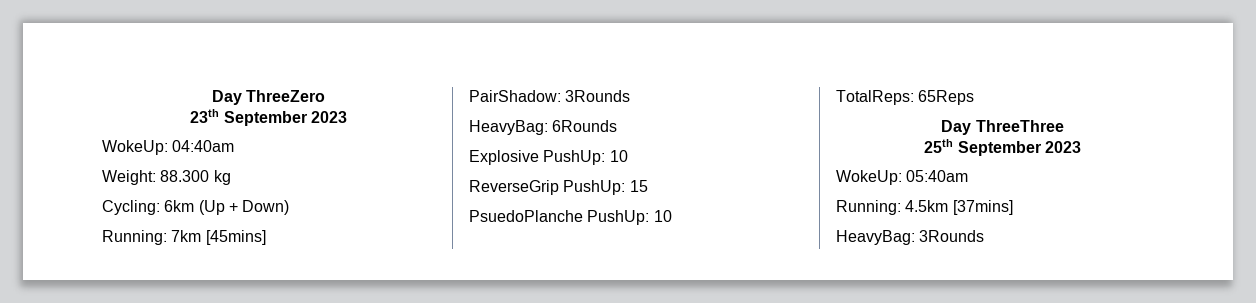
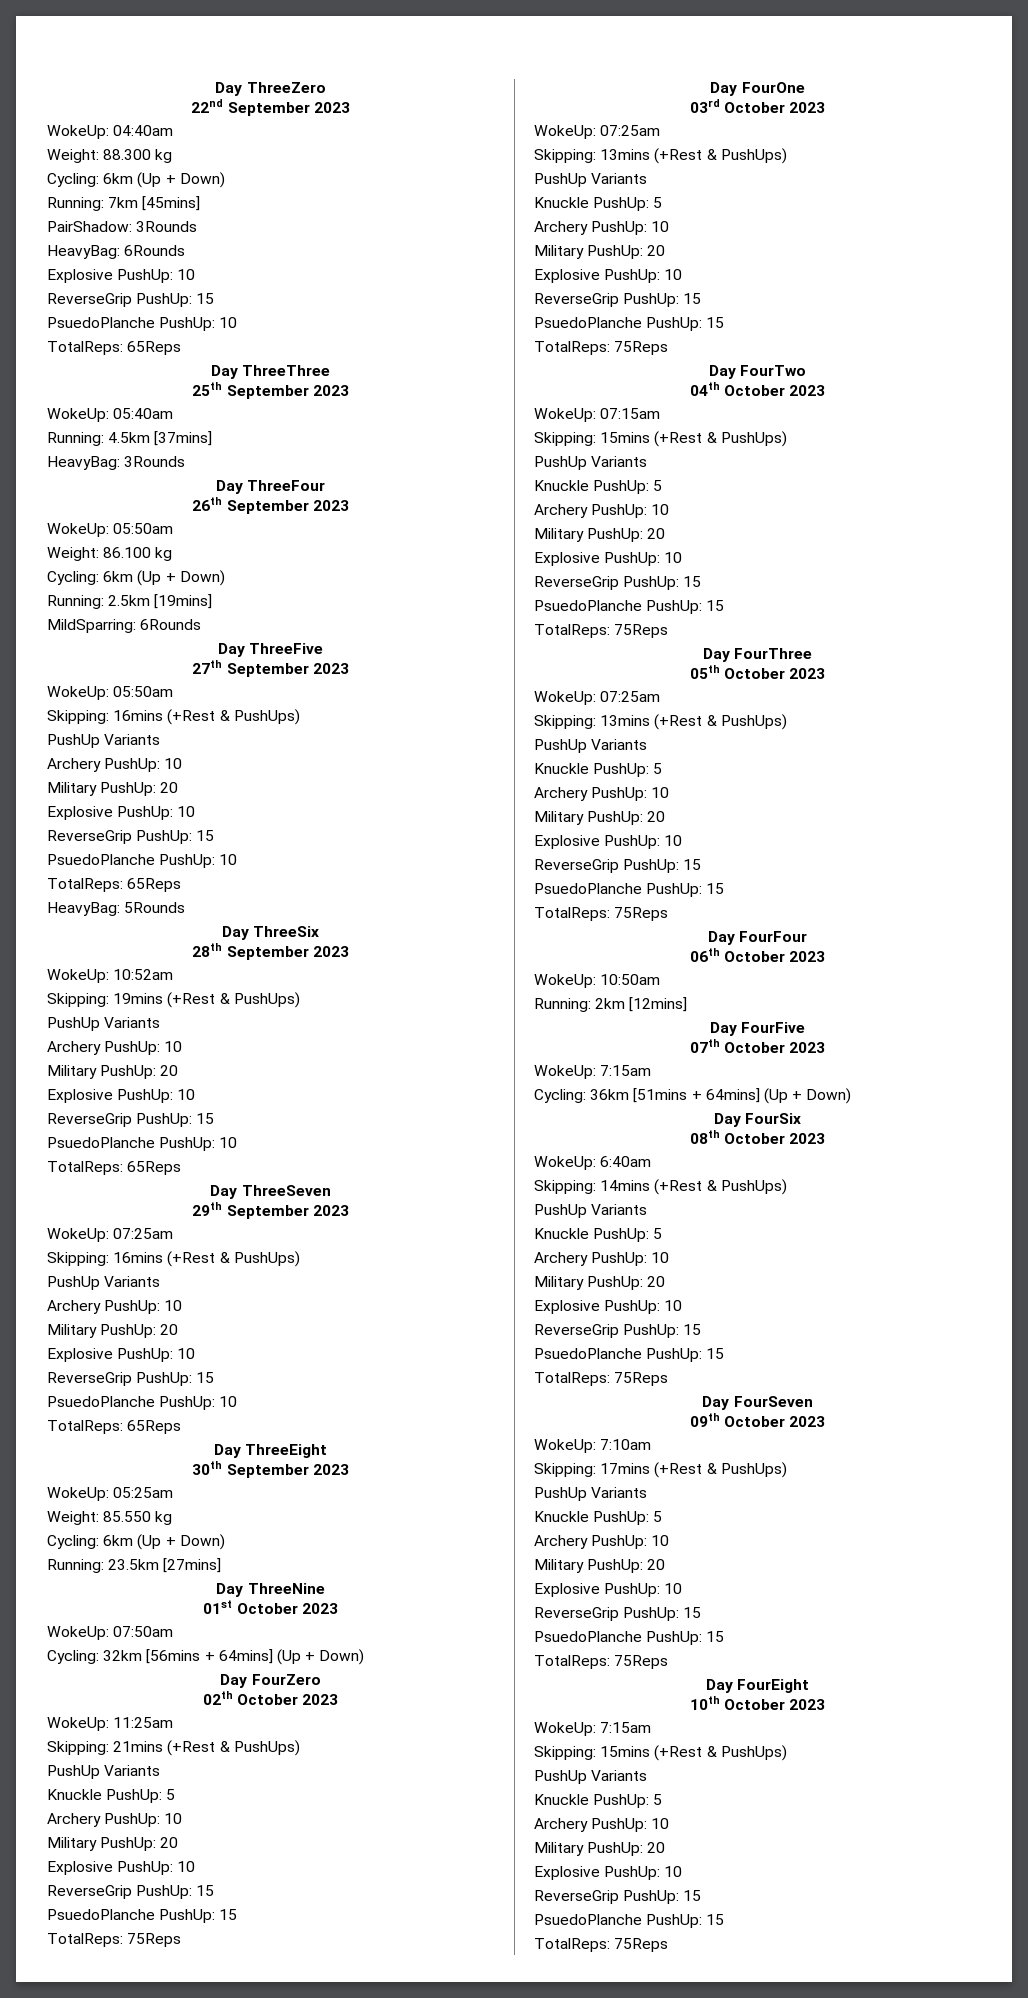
- 23th September 2023
+ 22nd September 2023
+ Day ThreeFour
+ 26th September 2023
+ WokeUp: 05:50am
+ Weight: 86.100 kg
+ Cycling: 6km (Up + Down)
+ Running: 2.5km [19mins]
+ MildSparring: 6Rounds
+ Day ThreeFive
+ 27th September 2023
+ WokeUp: 05:50am
+ Skipping: 16mins (+Rest & PushUps)
+ PushUp Variants
+ Archery PushUp: 10
+ Military PushUp: 20
+ Explosive PushUp: 10
+ ReverseGrip PushUp: 15
+ PsuedoPlanche PushUp: 10
+ TotalReps: 65Reps
+ HeavyBag: 5Rounds
+ Day ThreeSix
+ 28th September 2023
+ WokeUp: 10:52am
+ Skipping: 19mins (+Rest & PushUps)
+ PushUp Variants
+ Archery PushUp: 10
+ Military PushUp: 20
+ Explosive PushUp: 10
+ ReverseGrip PushUp: 15
+ PsuedoPlanche PushUp: 10
+ TotalReps: 65Reps
+ Day ThreeSeven
+ 29th September 2023
+ WokeUp: 07:25am
+ Skipping: 16mins (+Rest & PushUps)
+ PushUp Variants
+ Archery PushUp: 10
+ Military PushUp: 20
+ Explosive PushUp: 10
+ ReverseGrip PushUp: 15
+ PsuedoPlanche PushUp: 10
+ TotalReps: 65Reps
+ Day ThreeEight
+ 30th September 2023
+ WokeUp: 05:25am
+ Weight: 85.550 kg
+ Cycling: 6km (Up + Down)
+ Running: 23.5km [27mins]
+ Day ThreeNine
+ 01st October 2023
+ WokeUp: 07:50am
+ Cycling: 32km [56mins + 64mins] (Up + Down)
+ Day FourZero
+ 02th October 2023
+ WokeUp: 11:25am
+ Skipping: 21mins (+Rest & PushUps)
+ PushUp Variants
+ Knuckle PushUp: 5
+ Archery PushUp: 10
+ Military PushUp: 20
+ Explosive PushUp: 10
+ ReverseGrip PushUp: 15
+ PsuedoPlanche PushUp: 15
+ TotalReps: 75Reps
+ Day FourOne
+ 03rd October 2023
+ WokeUp: 07:25am
+ Skipping: 13mins (+Rest & PushUps)
+ PushUp Variants
+ Knuckle PushUp: 5
+ Archery PushUp: 10
+ Military PushUp: 20
+ Explosive PushUp: 10
+ ReverseGrip PushUp: 15
+ PsuedoPlanche PushUp: 15
+ TotalReps: 75Reps
+ Day FourTwo
+ 04th October 2023
+ WokeUp: 07:15am
+ Skipping: 15mins (+Rest & PushUps)
+ PushUp Variants
+ Knuckle PushUp: 5
+ Archery PushUp: 10
+ Military PushUp: 20
+ Explosive PushUp: 10
+ ReverseGrip PushUp: 15
+ PsuedoPlanche PushUp: 15
+ TotalReps: 75Reps
+ Day FourThree
+ 05th October 2023
+ WokeUp: 07:25am
+ Skipping: 13mins (+Rest & PushUps)
+ PushUp Variants
+ Knuckle PushUp: 5
+ Archery PushUp: 10
+ Military PushUp: 20
+ Explosive PushUp: 10
+ ReverseGrip PushUp: 15
+ PsuedoPlanche PushUp: 15
+ TotalReps: 75Reps
+ Day FourFour
+ 06th October 2023
+ WokeUp: 10:50am
+ Running: 2km [12mins]
+ Day FourFive
+ 07th October 2023
+ WokeUp: 7:15am
+ Cycling: 36km [51mins + 64mins] (Up + Down)
+ Day FourSix
+ 08th October 2023
+ WokeUp: 6:40am
+ Skipping: 14mins (+Rest & PushUps)
+ PushUp Variants
+ Knuckle PushUp: 5
+ Archery PushUp: 10
+ Military PushUp: 20
+ Explosive PushUp: 10
+ ReverseGrip PushUp: 15
+ PsuedoPlanche PushUp: 15
+ TotalReps: 75Reps
+ Day FourSeven
+ 09th October 2023
+ WokeUp: 7:10am
+ Skipping: 17mins (+Rest & PushUps)
+ PushUp Variants
+ Knuckle PushUp: 5
+ Archery PushUp: 10
+ Military PushUp: 20
+ Explosive PushUp: 10
+ ReverseGrip PushUp: 15
+ PsuedoPlanche PushUp: 15
+ TotalReps: 75Reps
+ Day FourEight
+ 10th October 2023
+ WokeUp: 7:15am
+ Skipping: 15mins (+Rest & PushUps)
+ PushUp Variants
+ Knuckle PushUp: 5
+ Archery PushUp: 10
+ Military PushUp: 20
+ Explosive PushUp: 10
+ ReverseGrip PushUp: 15
+ PsuedoPlanche PushUp: 15
+ TotalReps: 75Reps

